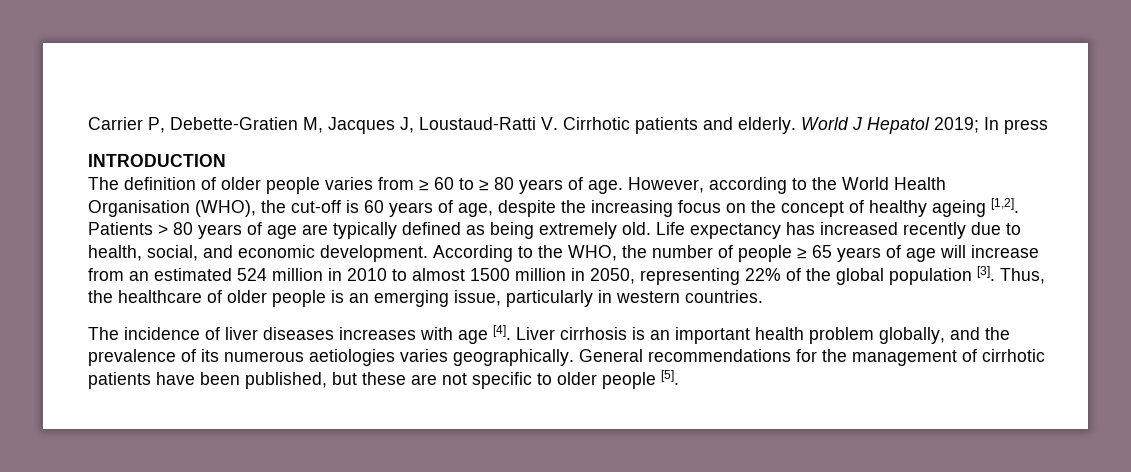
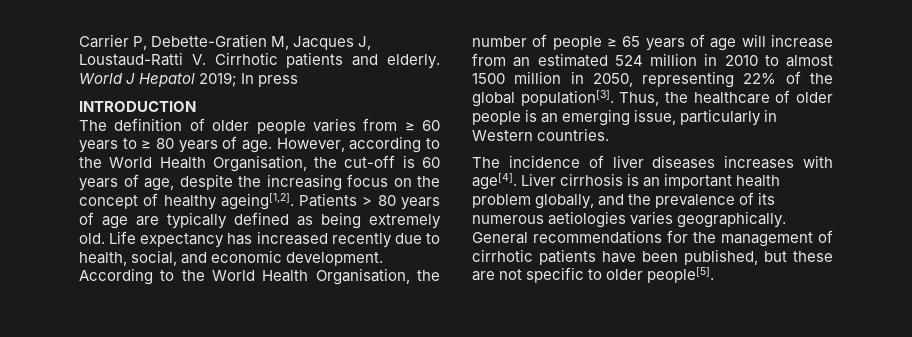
- The definition of older people varies from ≥ 60 to ≥ 80 years of age.
+ The definition of older people varies from ≥ 60 years to ≥ 80 years of age.
- However, according to the World Health Organisation (WHO), the cut-off is 60 years of age, despite the increasing focus on the concept of healthy ageing [1,2].
+ However, according to the World Health Organisation, the cut-off is 60 years of age, despite the increasing focus on the concept of healthy ageing[1,2].
- According to the WHO, the number of people ≥ 65 years of age will increase from an estimated 524 million in 2010 to almost 1500 million in 2050, representing 22% of the global population [3].
+ According to the World Health Organisation, the number of people ≥ 65 years of age will increase from an estimated 524 million in 2010 to almost 1500 million in 2050, representing 22% of the global population[3].
- Thus, the healthcare of older people is an emerging issue, particularly in western countries.
+ Thus, the healthcare of older people is an emerging issue, particularly in Western countries.
- The incidence of liver diseases increases with age [4].
+ The incidence of liver diseases increases with age[4].
- General recommendations for the management of cirrhotic patients have been published, but these are not specific to older people [5].
+ General recommendations for the management of cirrhotic patients have been published, but these are not specific to older people[5].

